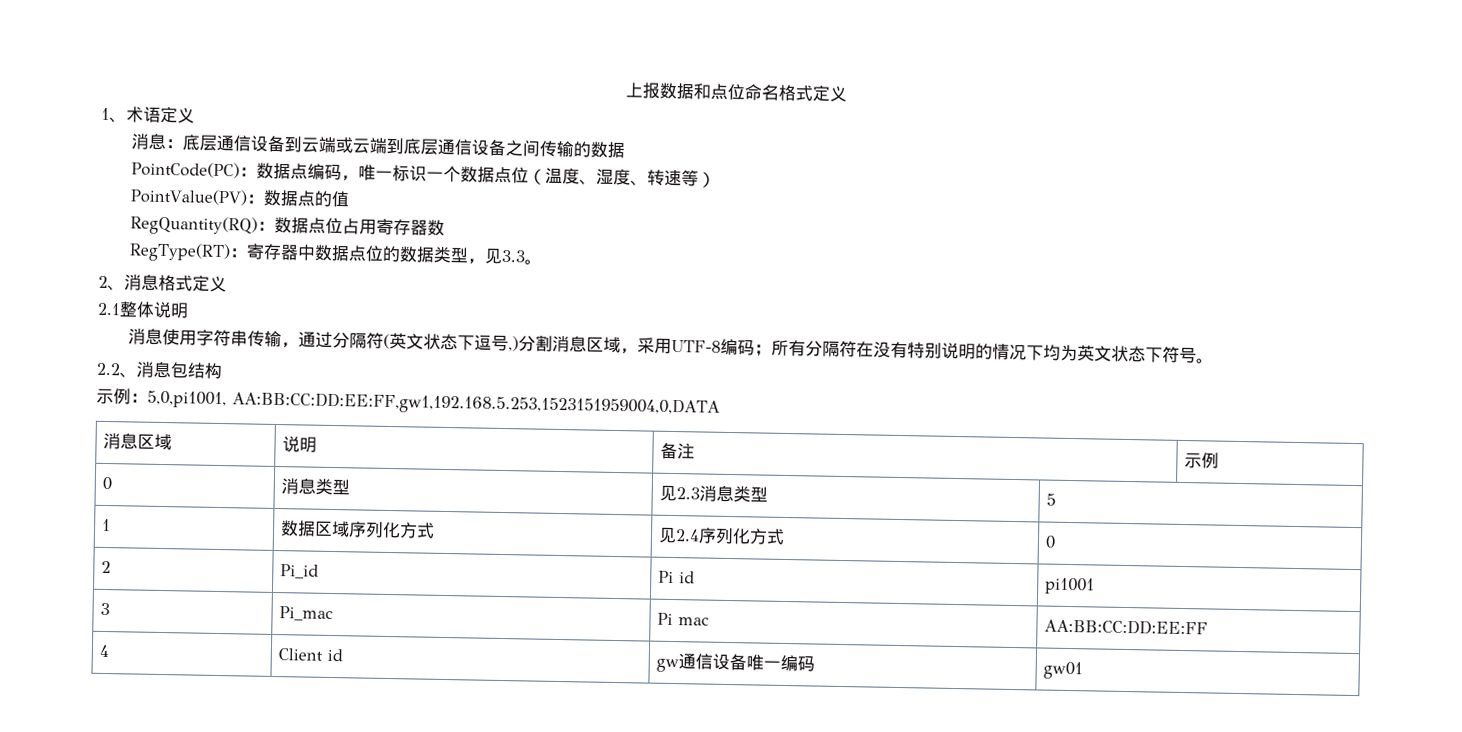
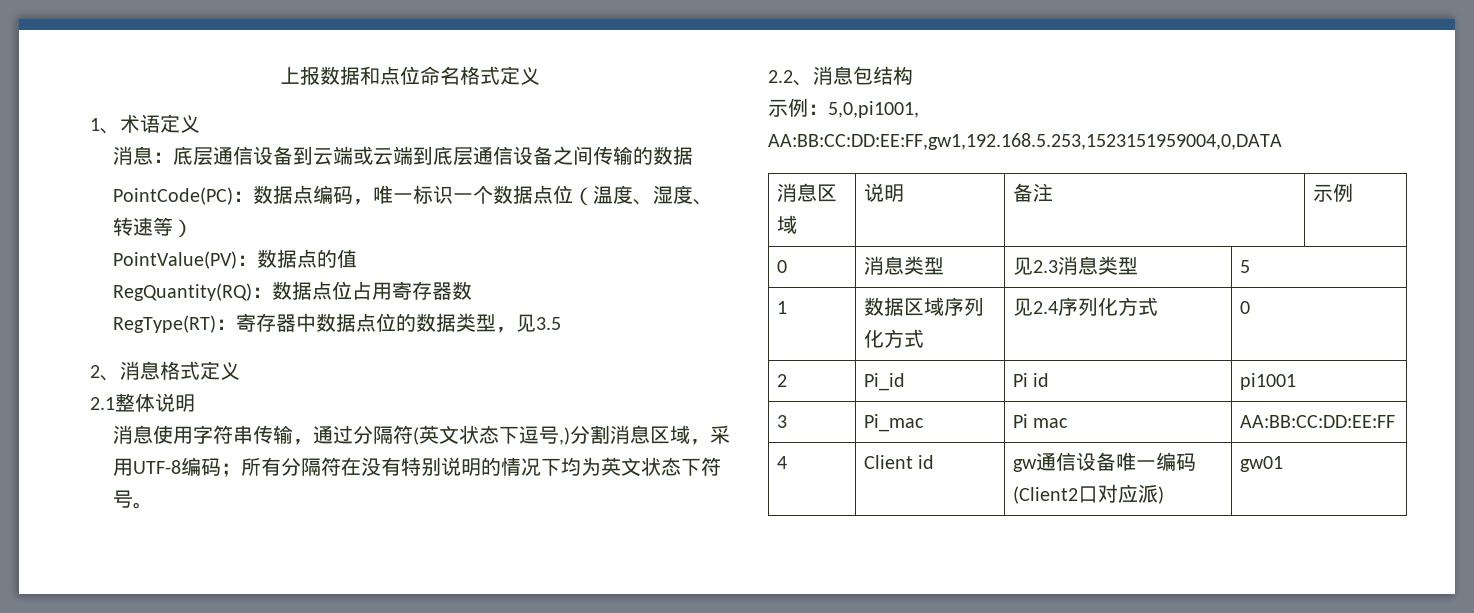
- RegType(RT)：寄存器中数据点位的数据类型，见3.3。
+ RegType(RT)：寄存器中数据点位的数据类型，见3.5
- 4 | Client id | gw通信设备唯一编码 | gw01
+ 4 | Client id | gw通信设备唯一编码(Client2口对应派) | gw01

